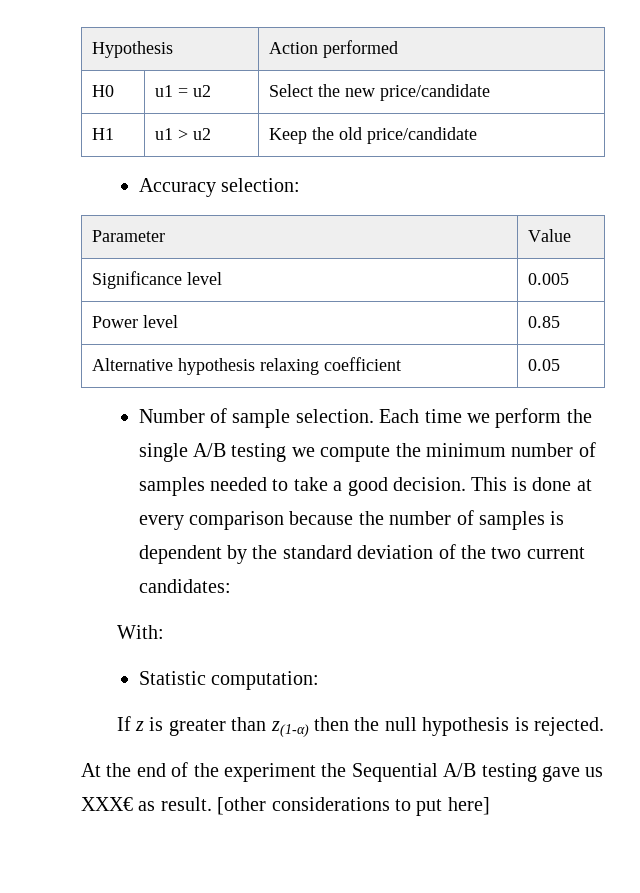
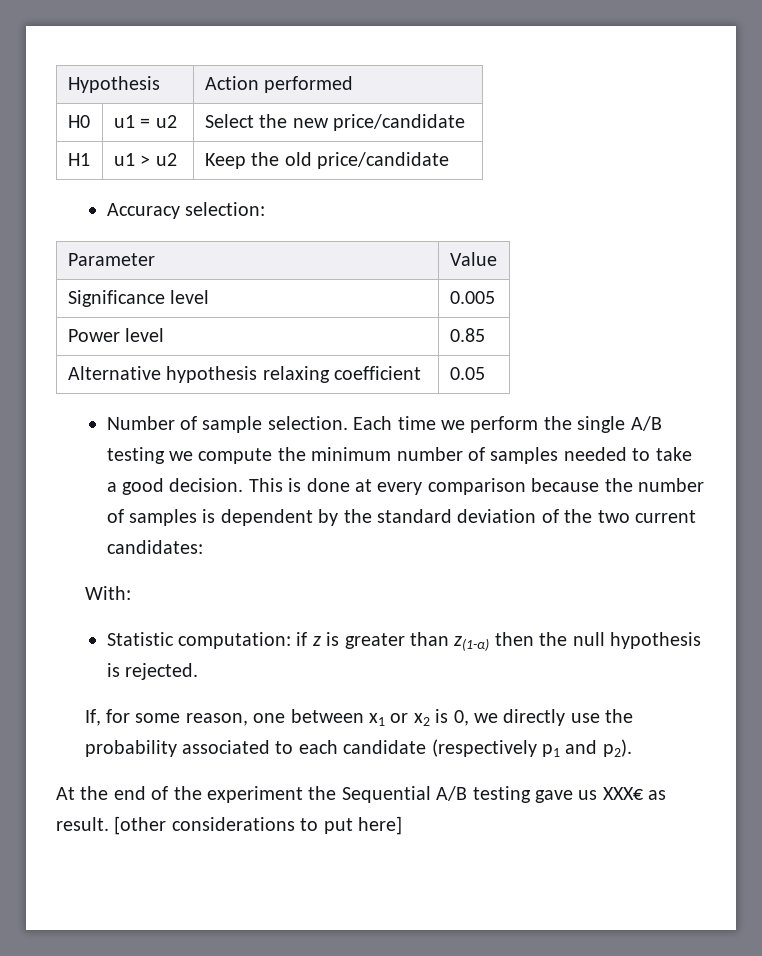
- Statistic computation:
- If z is greater than z(1-α) then the null hypothesis is rejected.
+ Statistic computation: if z is greater than z(1-α) then the null hypothesis is rejected.
+ If, for some reason, one between x1 or x2 is 0, we directly use the probability associated to each candidate (respectively p1 and p2).

